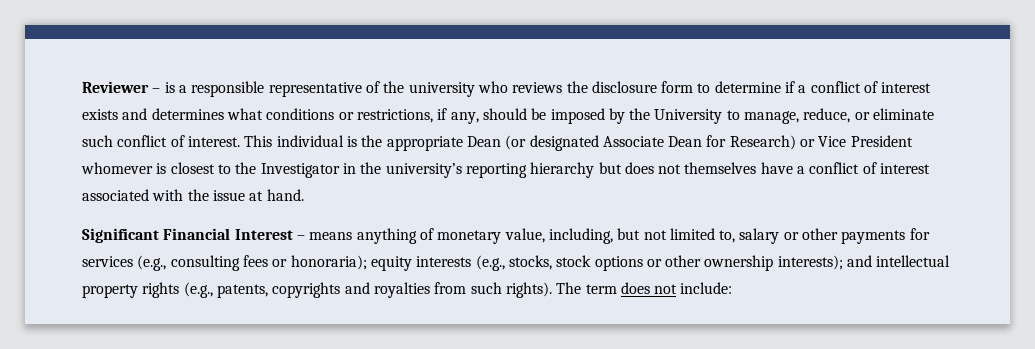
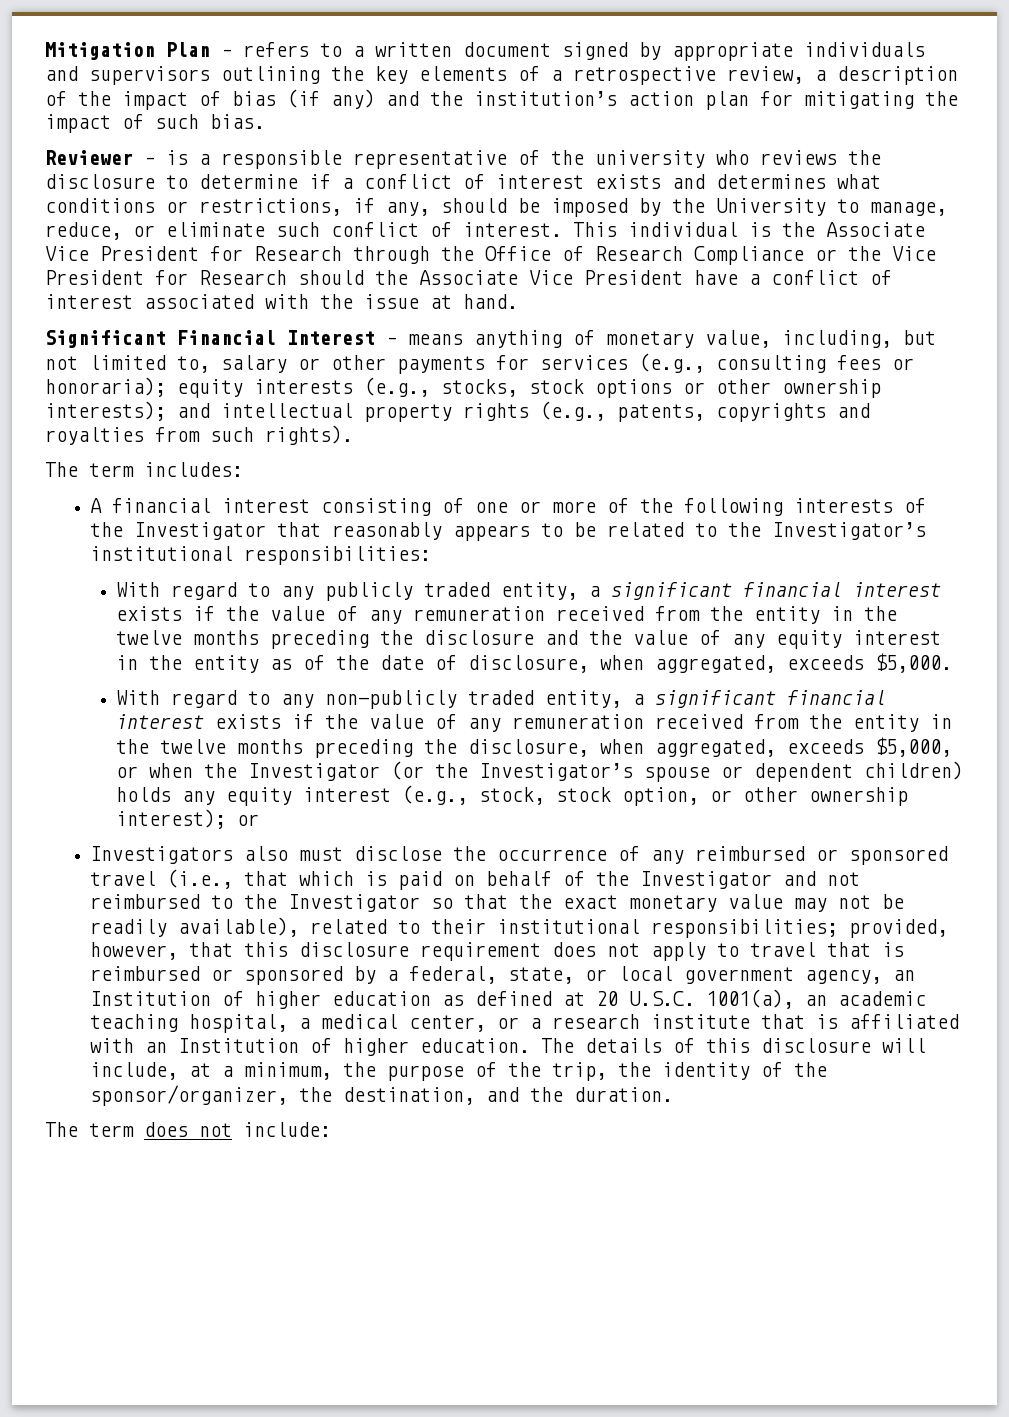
+ Mitigation Plan – refers to a written document signed by appropriate individuals and supervisors outlining the key elements of a retrospective review, a description of the impact of bias (if any) and the institution’s action plan for mitigating the impact of such bias.
- Reviewer – is a responsible representative of the university who reviews the disclosure form to determine if a conflict of interest exists and determines what conditions or restrictions, if any, should be imposed by the University to manage, reduce, or eliminate such conflict of interest.
+ Reviewer – is a responsible representative of the university who reviews the disclosure to determine if a conflict of interest exists and determines what conditions or restrictions, if any, should be imposed by the University to manage, reduce, or eliminate such conflict of interest.
- This individual is the appropriate Dean (or designated Associate Dean for Research) or Vice President whomever is closest to the Investigator in the university’s reporting hierarchy but does not themselves have a conflict of interest associated with the issue at hand.
+ This individual is the Associate Vice President for Research through the Office of Research Compliance or the Vice President for Research should the Associate Vice President have a conflict of interest associated with the issue at hand.
- Significant Financial Interest – means anything of monetary value, including, but not limited to, salary or other payments for services (e.g., consulting fees or honoraria); equity interests (e.g., stocks, stock options or other ownership interests); and intellectual property rights (e.g., patents, copyrights and royalties from such rights). The term does not include:
+ Significant Financial Interest – means anything of monetary value, including, but not limited to, salary or other payments for services (e.g., consulting fees or honoraria); equity interests (e.g., stocks, stock options or other ownership interests); and intellectual property rights (e.g., patents, copyrights and royalties from such rights).
+ The term includes:
+ A financial interest consisting of one or more of the following interests of the Investigator that reasonably appears to be related to the Investigator’s institutional responsibilities:
+ With regard to any publicly traded entity, a significant financial interest exists if the value of any remuneration received from the entity in the twelve months preceding the disclosure and the value of any equity interest in the entity as of the date of disclosure, when aggregated, exceeds $5,000.
+ With regard to any non-publicly traded entity, a significant financial interest exists if the value of any remuneration received from the entity in the twelve months preceding the disclosure, when aggregated, exceeds $5,000, or when the Investigator (or the Investigator’s spouse or dependent children) holds any equity interest (e.g., stock, stock option, or other ownership interest); or
+ Investigators also must disclose the occurrence of any reimbursed or sponsored travel (i.e., that which is paid on behalf of the Investigator and not reimbursed to the Investigator so that the exact monetary value may not be readily available), related to their institutional responsibilities; provided, however, that this disclosure requirement does not apply to travel that is reimbursed or sponsored by a federal, state, or local government agency, an Institution of higher education as defined at 20 U.S.C. 1001(a), an academic teaching hospital, a medical center, or a research institute that is affiliated with an Institution of higher education. The details of this disclosure will include, at a minimum, the purpose of the trip, the identity of the sponsor/organizer, the destination, and the duration.
+ The term does not include:

